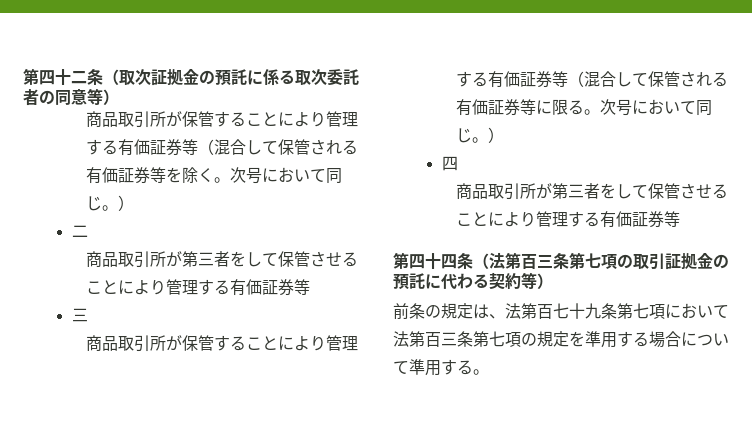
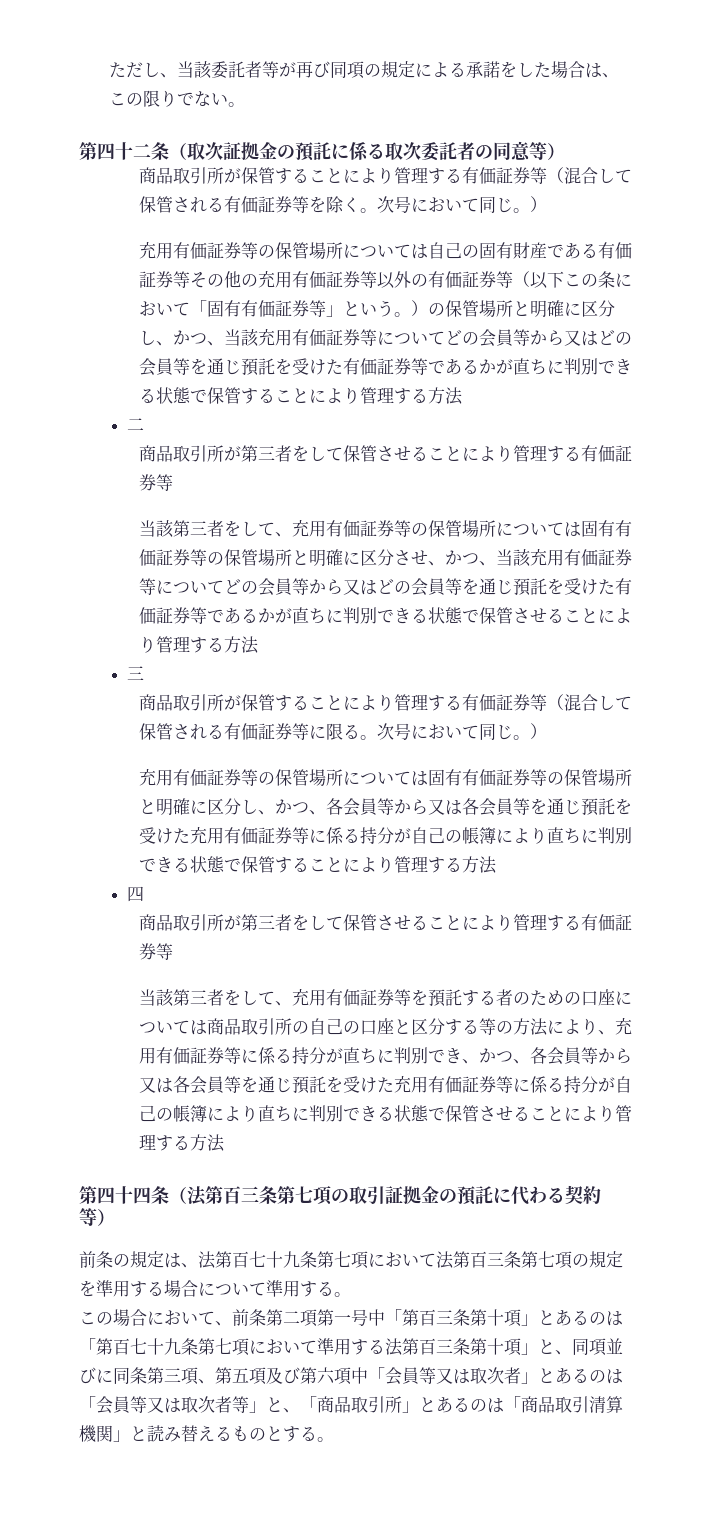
+ ただし、当該委託者等が再び同項の規定による承諾をした場合は、この限りでない。
+ 充用有価証券等の保管場所については自己の固有財産である有価証券等その他の充用有価証券等以外の有価証券等（以下この条において「固有有価証券等」という。）の保管場所と明確に区分し、かつ、当該充用有価証券等についてどの会員等から又はどの会員等を通じ預託を受けた有価証券等であるかが直ちに判別できる状態で保管することにより管理する方法
+ 当該第三者をして、充用有価証券等の保管場所については固有有価証券等の保管場所と明確に区分させ、かつ、当該充用有価証券等についてどの会員等から又はどの会員等を通じ預託を受けた有価証券等であるかが直ちに判別できる状態で保管させることにより管理する方法
+ 充用有価証券等の保管場所については固有有価証券等の保管場所と明確に区分し、かつ、各会員等から又は各会員等を通じ預託を受けた充用有価証券等に係る持分が自己の帳簿により直ちに判別できる状態で保管することにより管理する方法
+ 当該第三者をして、充用有価証券等を預託する者のための口座については商品取引所の自己の口座と区分する等の方法により、充用有価証券等に係る持分が直ちに判別でき、かつ、各会員等から又は各会員等を通じ預託を受けた充用有価証券等に係る持分が自己の帳簿により直ちに判別できる状態で保管させることにより管理する方法
+ この場合において、前条第二項第一号中「第百三条第十項」とあるのは「第百七十九条第七項において準用する法第百三条第十項」と、同項並びに同条第三項、第五項及び第六項中「会員等又は取次者」とあるのは「会員等又は取次者等」と、「商品取引所」とあるのは「商品取引清算機関」と読み替えるものとする。

